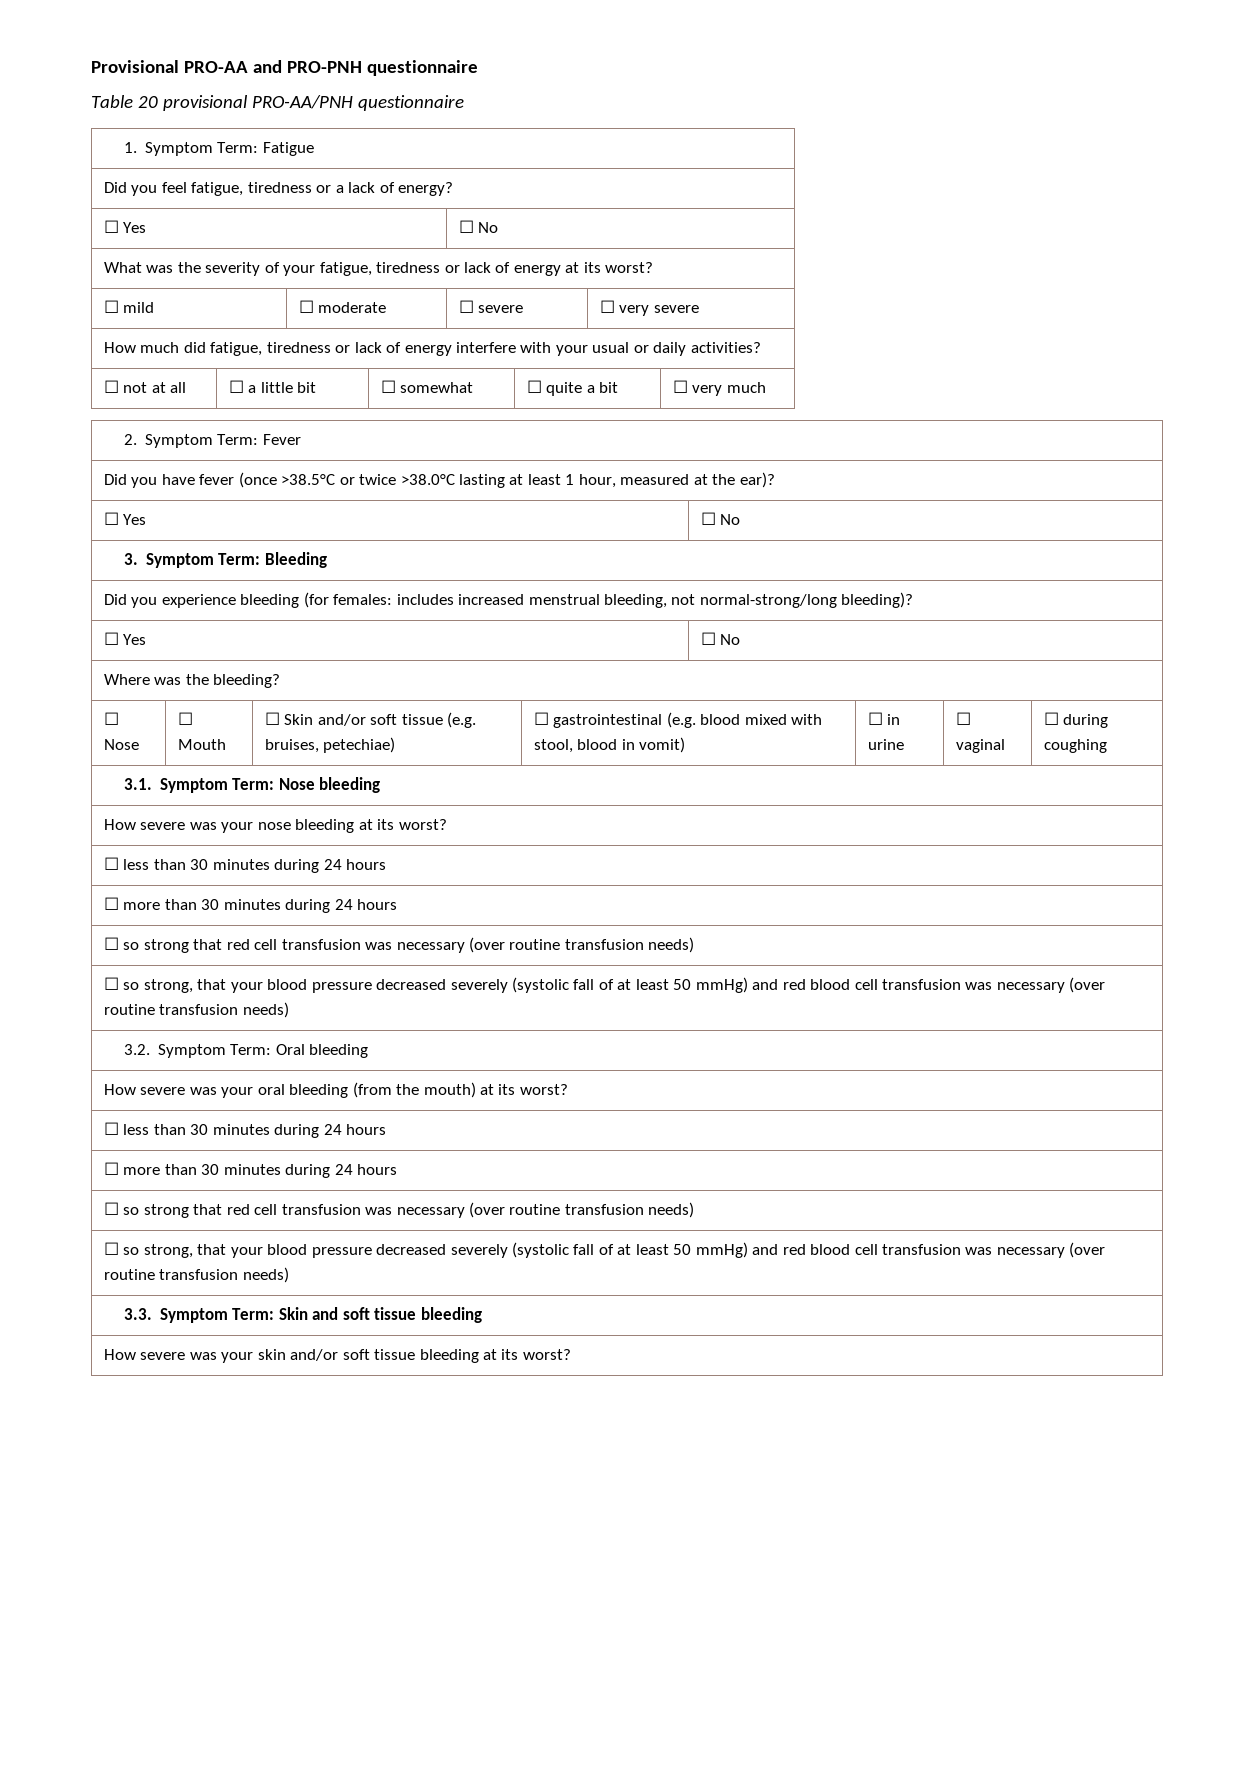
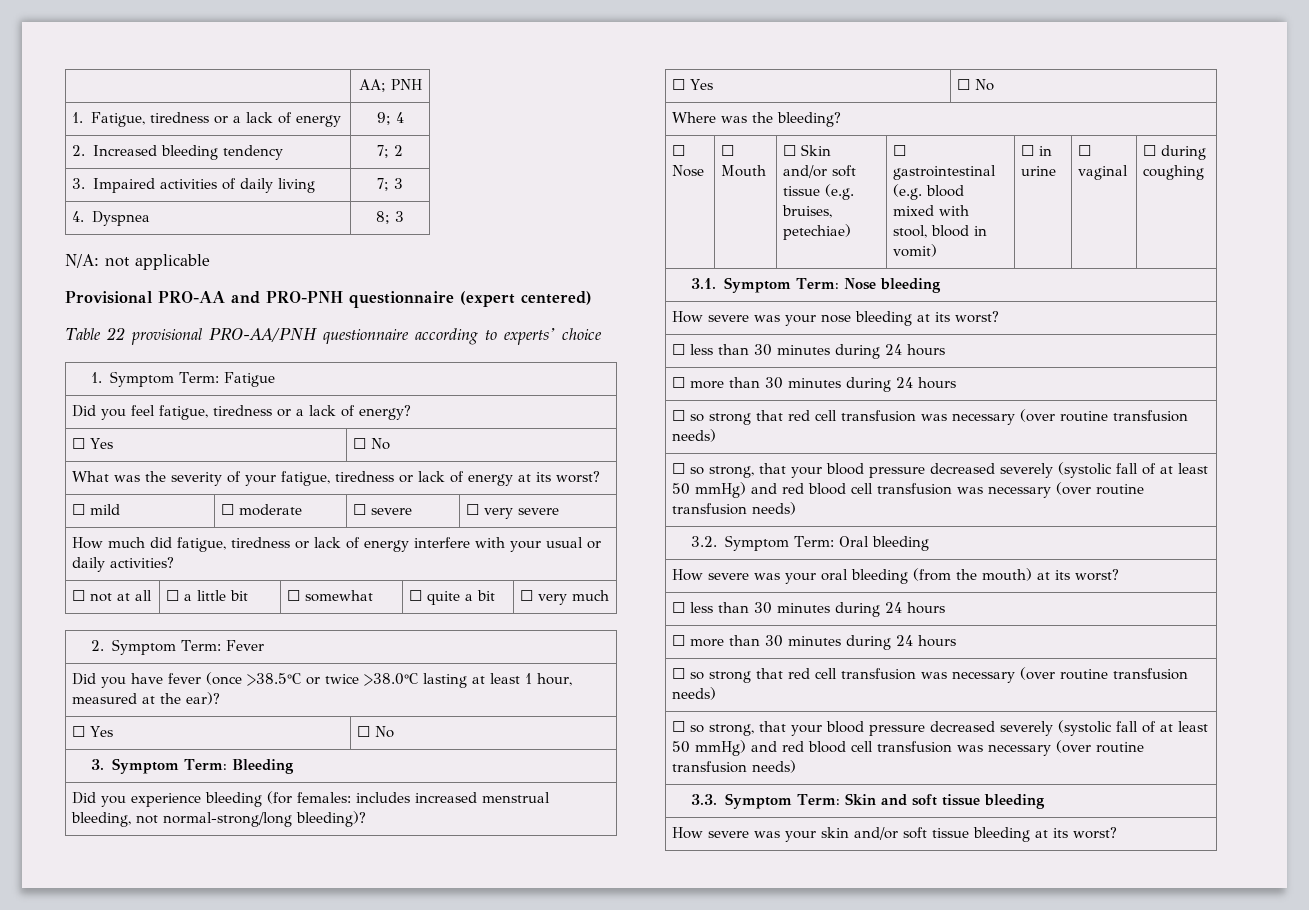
+ | AA; PNH
+ 1. Fatigue, tiredness or a lack of energy | 9; 4
+ 2. Increased bleeding tendency | 7; 2
+ 3. Impaired activities of daily living | 7; 3
+ 4. Dyspnea | 8; 3
+ N/A: not applicable
- Provisional PRO-AA and PRO-PNH questionnaire
+ Provisional PRO-AA and PRO-PNH questionnaire (expert centered)
- Table 20 provisional PRO-AA/PNH questionnaire
+ Table 22 provisional PRO-AA/PNH questionnaire according to experts’ choice

